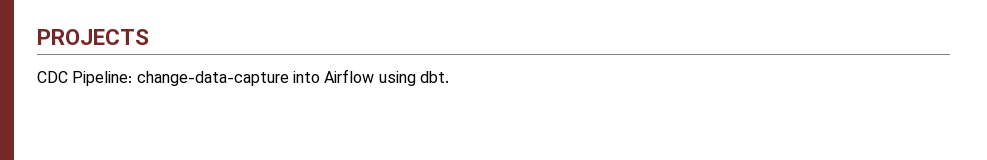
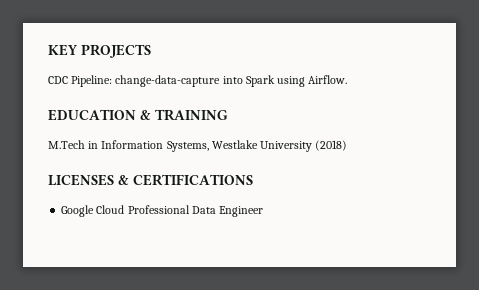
- PROJECTS
+ KEY PROJECTS
- CDC Pipeline: change-data-capture into Airflow using dbt.
+ CDC Pipeline: change-data-capture into Spark using Airflow.
+ EDUCATION & TRAINING
+ M.Tech in Information Systems, Westlake University (2018)
+ LICENSES & CERTIFICATIONS
+ Google Cloud Professional Data Engineer

